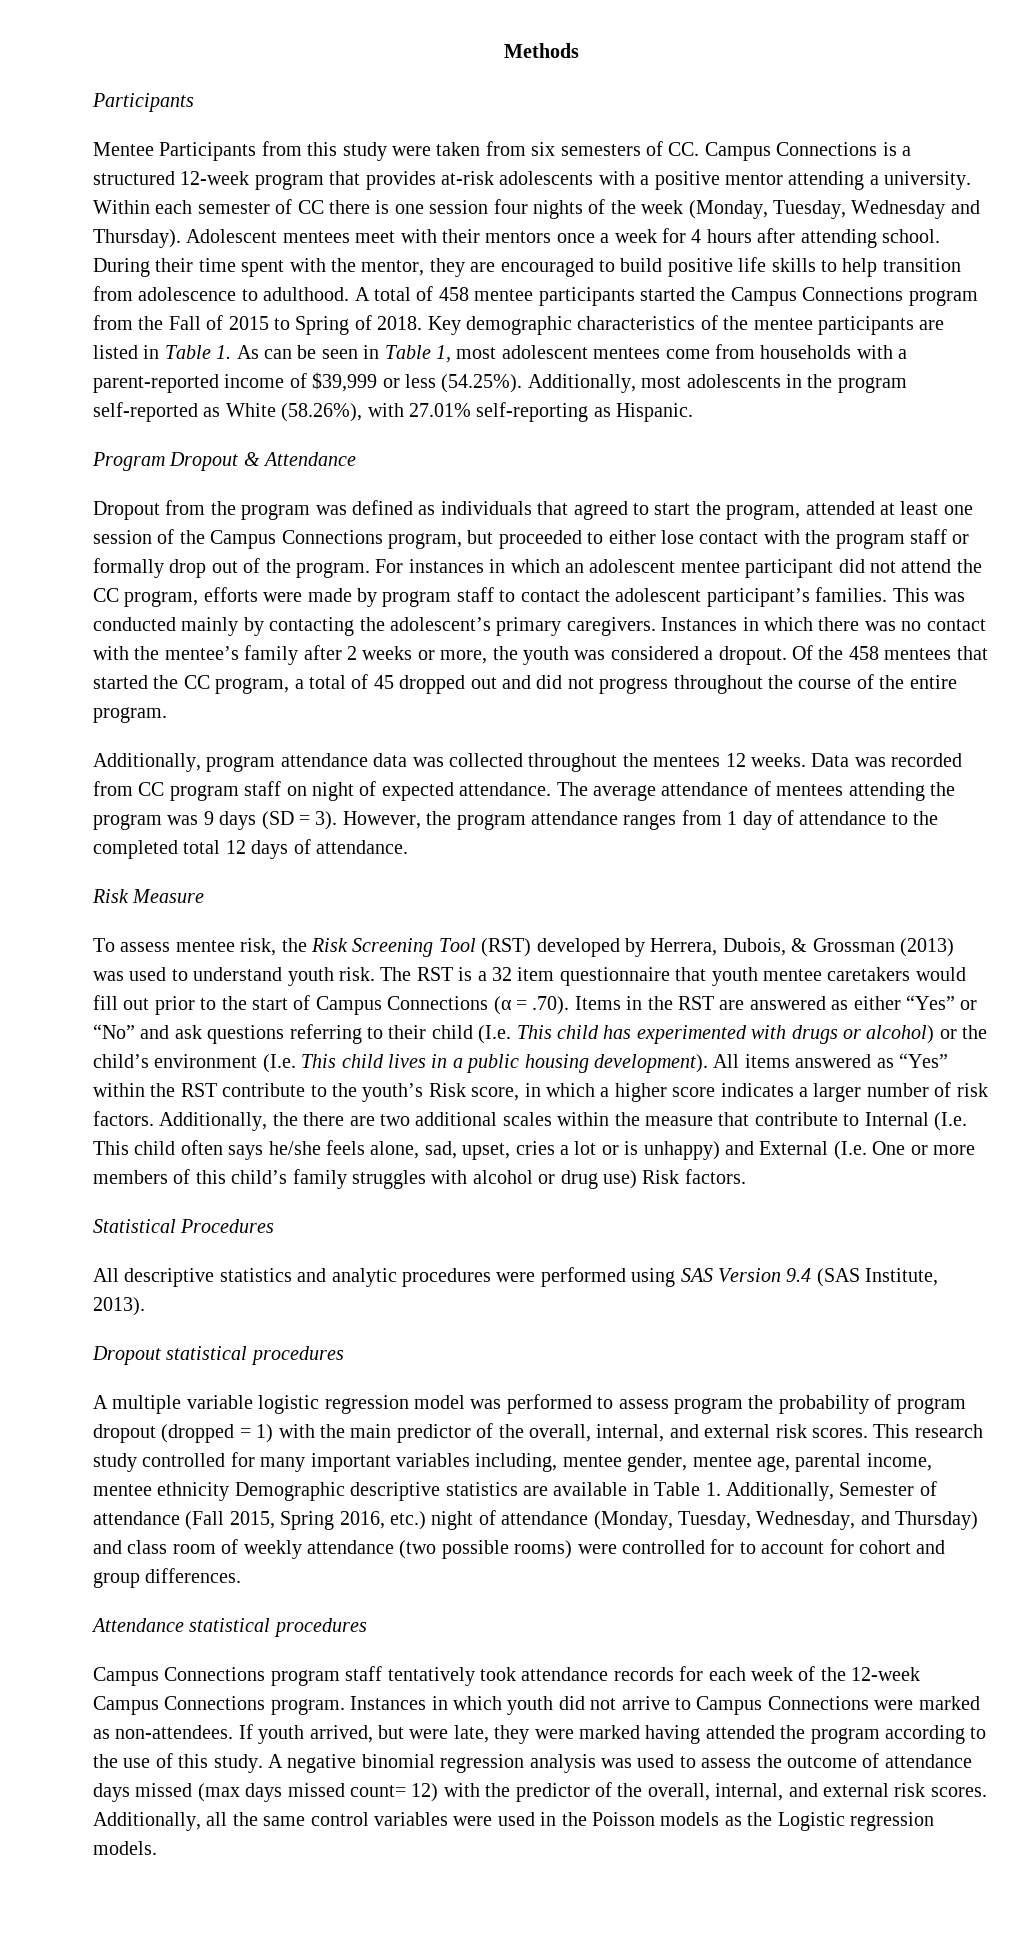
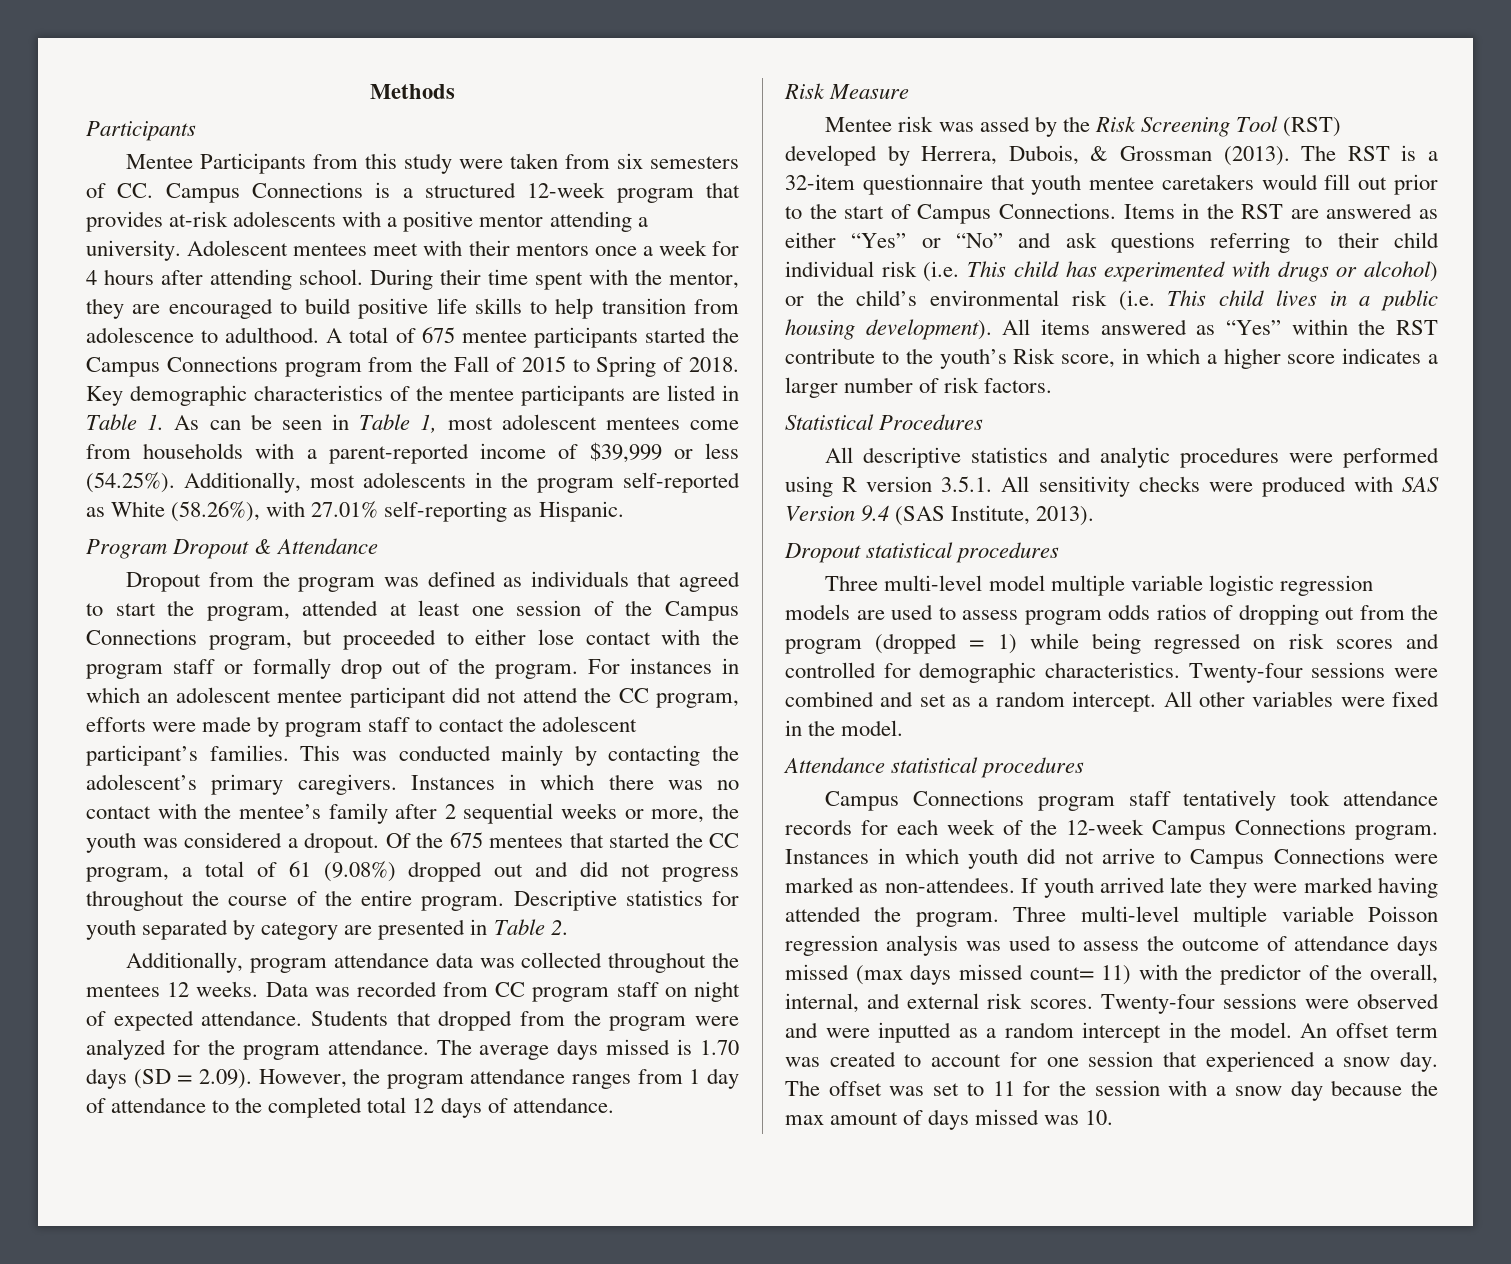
- Within each semester of CC there is one session four nights of the week (Monday, Tuesday, Wednesday and Thursday).
- A total of 458 mentee participants started the Campus Connections program from the Fall of 2015 to Spring of 2018.
+ A total of 675 mentee participants started the Campus Connections program from the Fall of 2015 to Spring of 2018.
- Instances in which there was no contact with the mentee’s family after 2 weeks or more, the youth was considered a dropout.
+ Instances in which there was no contact with the mentee’s family after 2 sequential weeks or more, the youth was considered a dropout.
- Of the 458 mentees that started the CC program, a total of 45 dropped out and did not progress throughout the course of the entire program.
+ Of the 675 mentees that started the CC program, a total of 61 (9.08%) dropped out and did not progress throughout the course of the entire program. Descriptive statistics for youth separated by category are presented in Table 2.
- The average attendance of mentees attending the program was 9 days (SD = 3). However, the program attendance ranges from 1 day of attendance to the completed total 12 days of attendance.
+ Students that dropped from the program were analyzed for the program attendance. The average days missed is 1.70 days (SD = 2.09). However, the program attendance ranges from 1 day of attendance to the completed total 12 days of attendance.
- To assess mentee risk, the Risk Screening Tool (RST) developed by Herrera, Dubois, & Grossman (2013) was used to understand youth risk.
+ Mentee risk was assed by the Risk Screening Tool (RST) developed by Herrera, Dubois, & Grossman (2013).
- The RST is a 32 item questionnaire that youth mentee caretakers would fill out prior to the start of Campus Connections (α = .70). Items in the RST are answered as either “Yes” or “No” and ask questions referring to their child (I.e. This child has experimented with drugs or alcohol) or the child’s environment (I.e. This child lives in a public housing development).
+ The RST is a 32-item questionnaire that youth mentee caretakers would fill out prior to the start of Campus Connections. Items in the RST are answered as either “Yes” or “No” and ask questions referring to their child individual risk (i.e. This child has experimented with drugs or alcohol) or the child’s environmental risk (i.e. This child lives in a public housing development).
- Additionally, the there are two additional scales within the measure that contribute to Internal (I.e. This child often says he/she feels alone, sad, upset, cries a lot or is unhappy) and External (I.e. One or more members of this child’s family struggles with alcohol or drug use) Risk factors.
- All descriptive statistics and analytic procedures were performed using SAS Version 9.4 (SAS Institute, 2013).
+ All descriptive statistics and analytic procedures were performed using R version 3.5.1. All sensitivity checks were produced with SAS Version 9.4 (SAS Institute, 2013).
- A multiple variable logistic regression model was performed to assess program the probability of program dropout (dropped = 1) with the main predictor of the overall, internal, and external risk scores. This research study controlled for many important variables including, mentee gender, mentee age, parental income, mentee ethnicity Demographic descriptive statistics are available in Table 1. Additionally, Semester of attendance (Fall 2015, Spring 2016, etc.) night of attendance (Monday, Tuesday, Wednesday, and Thursday) and class room of weekly attendance (two possible rooms) were controlled for to account for cohort and group differences.
+ Three multi-level model multiple variable logistic regression models are used to assess program odds ratios of dropping out from the program (dropped = 1) while being regressed on risk scores and controlled for demographic characteristics. Twenty-four sessions were combined and set as a random intercept. All other variables were fixed in the model.
- If youth arrived, but were late, they were marked having attended the program according to the use of this study. A negative binomial regression analysis was used to assess the outcome of attendance days missed (max days missed count= 12) with the predictor of the overall, internal, and external risk scores.
+ If youth arrived late they were marked having attended the program. Three multi-level multiple variable Poisson regression analysis was used to assess the outcome of attendance days missed (max days missed count= 11) with the predictor of the overall, internal, and external risk scores.
- Additionally, all the same control variables were used in the Poisson models as the Logistic regression models.
+ Twenty-four sessions were observed and were inputted as a random intercept in the model. An offset term was created to account for one session that experienced a snow day. The offset was set to 11 for the session with a snow day because the max amount of days missed was 10.

